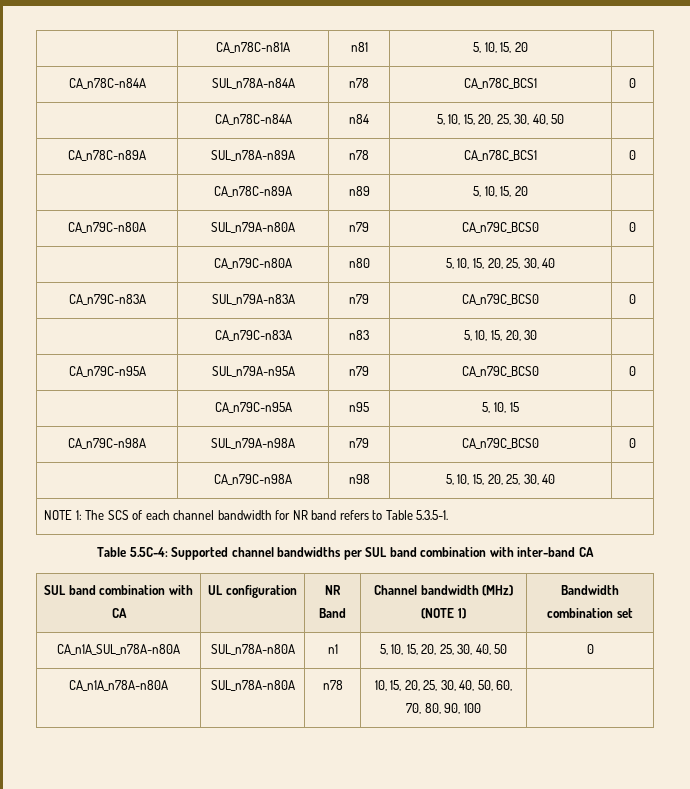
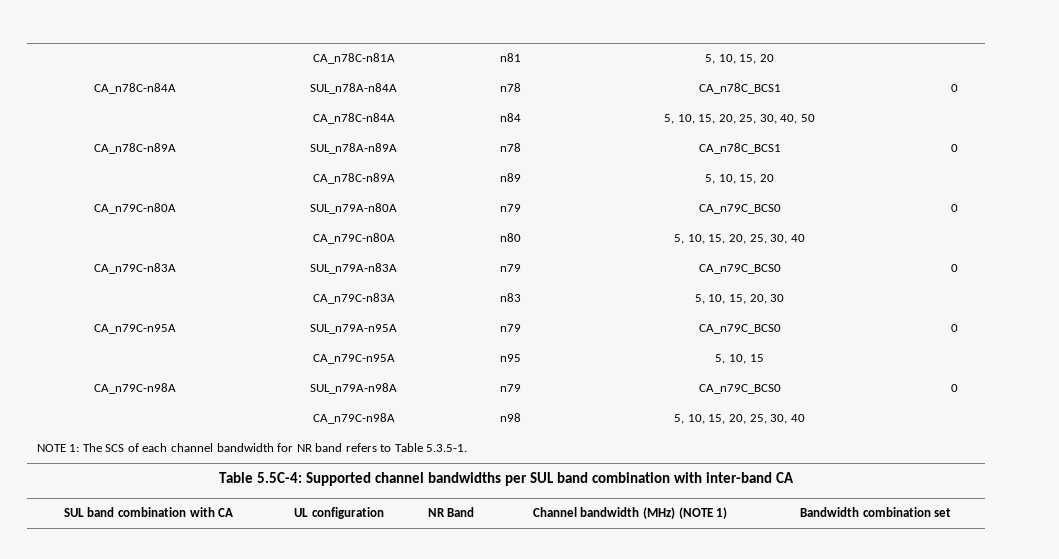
- CA_n1A_SUL_n78A-n80A | SUL_n78A-n80A | n1 | 5, 10, 15, 20, 25, 30, 40, 50 | 0
- CA_n1A_n78A-n80A | SUL_n78A-n80A | n78 | 10, 15, 20, 25, 30, 40, 50, 60, 70, 80, 90, 100 |

